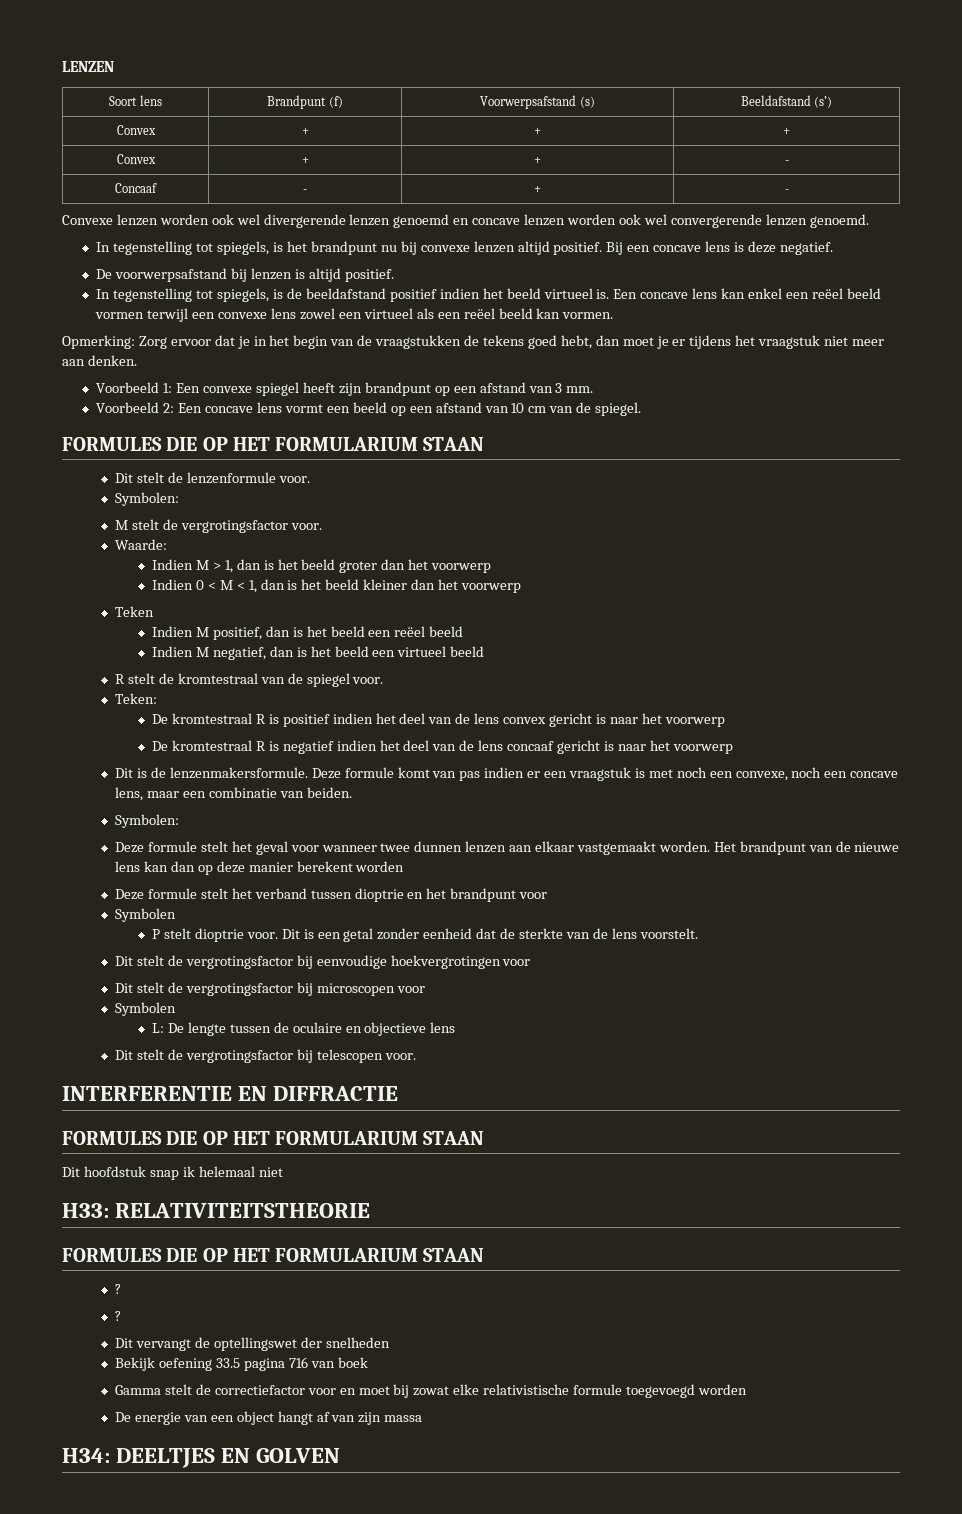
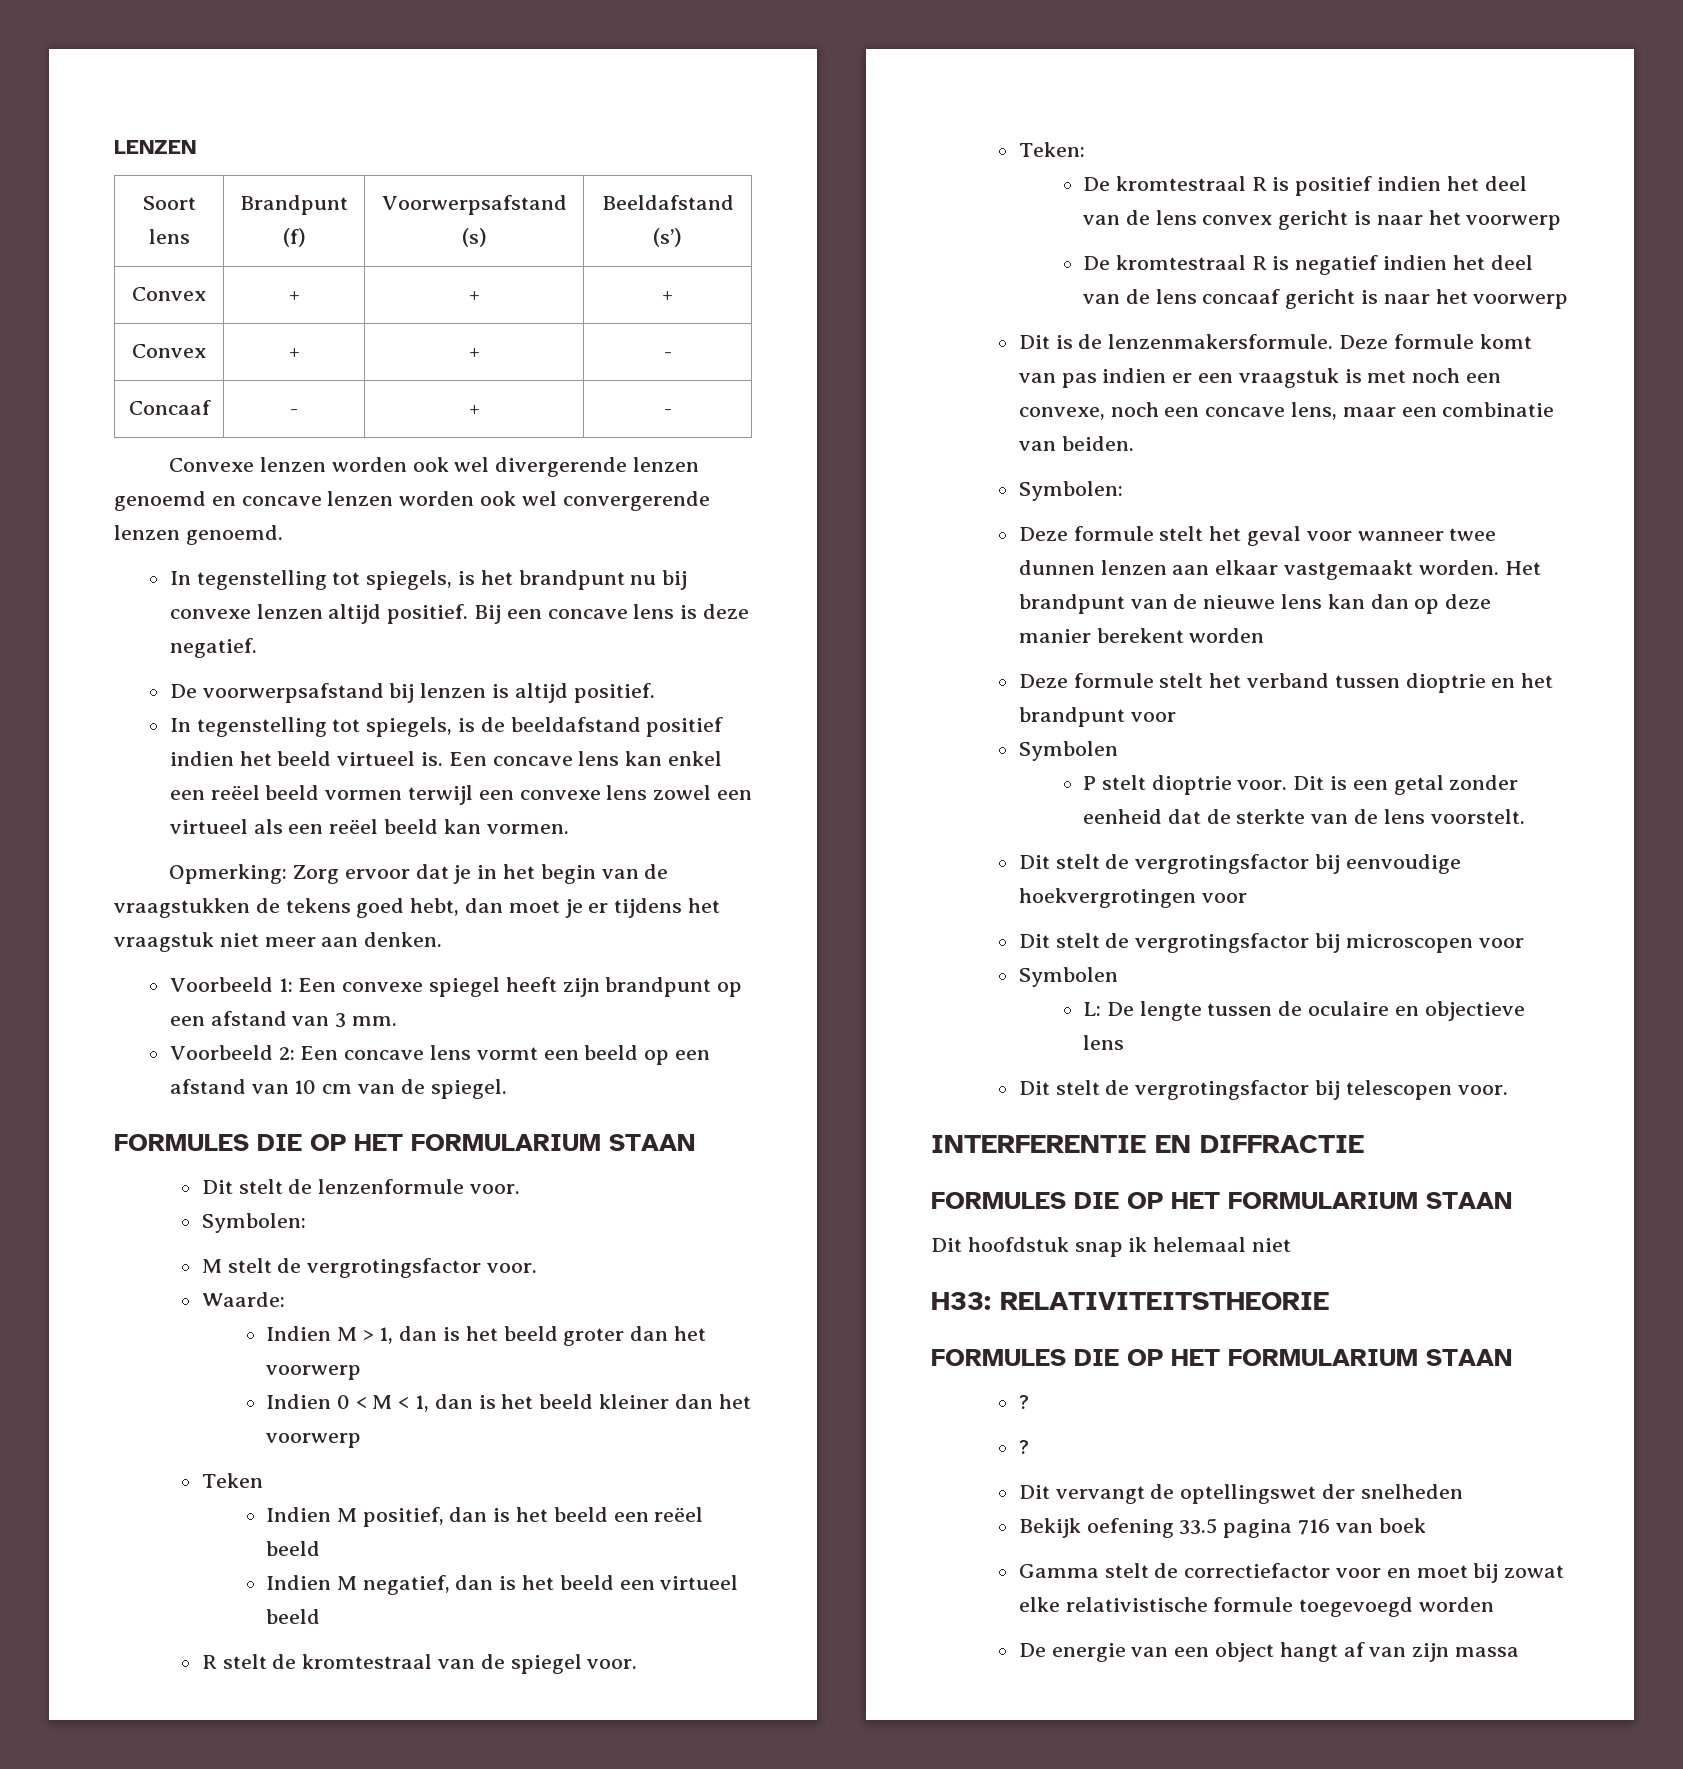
- H34: DEELTJES EN GOLVEN

